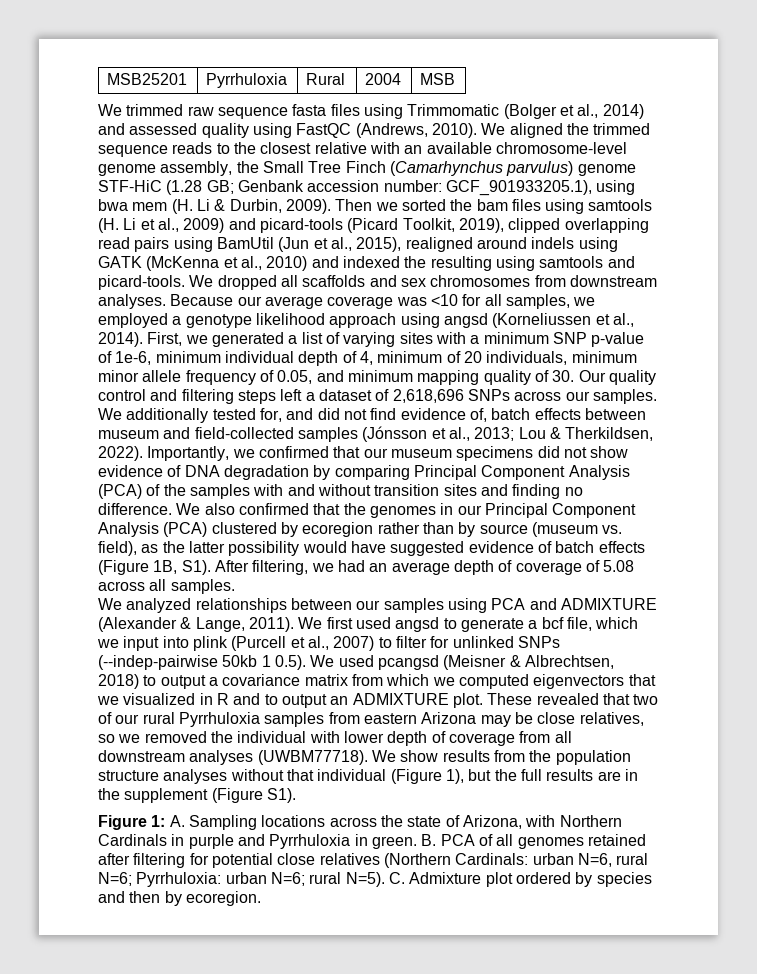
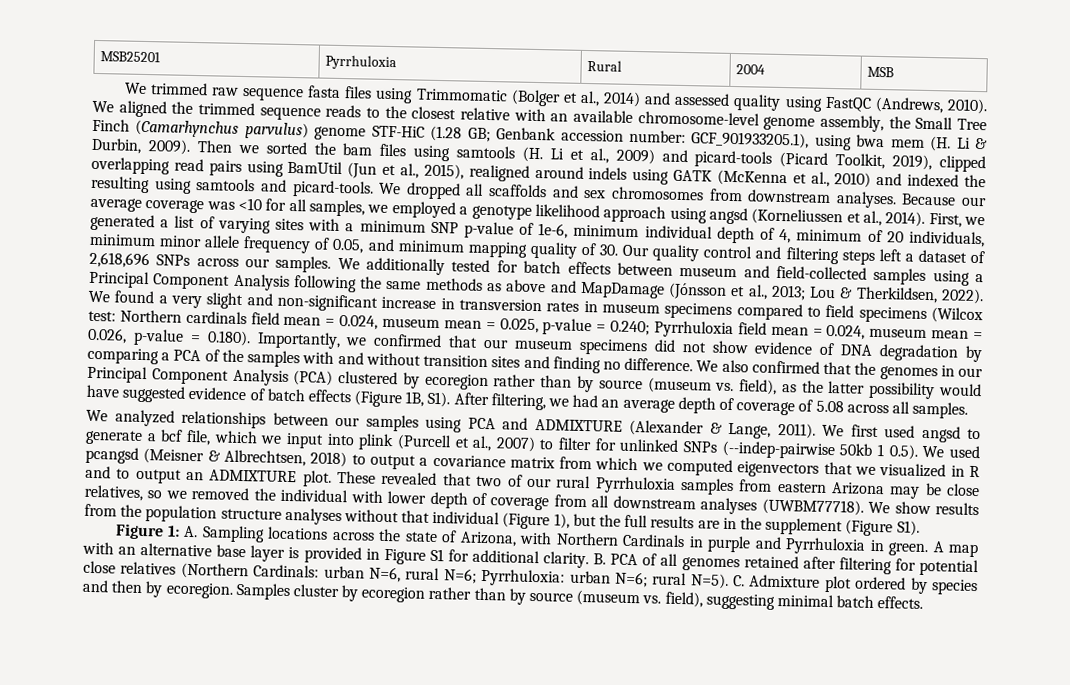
- We additionally tested for, and did not find evidence of, batch effects between museum and field-collected samples (Jónsson et al., 2013; Lou & Therkildsen, 2022).
+ We additionally tested for batch effects between museum and field-collected samples using a Principal Component Analysis following the same methods as above and MapDamage (Jónsson et al., 2013; Lou & Therkildsen, 2022).
- Importantly, we confirmed that our museum specimens did not show evidence of DNA degradation by comparing Principal Component Analysis (PCA) of the samples with and without transition sites and finding no difference.
+ We found a very slight and non-significant increase in transversion rates in museum specimens compared to field specimens (Wilcox test: Northern cardinals field mean = 0.024, museum mean = 0.025, p-value = 0.240; Pyrrhuloxia field mean = 0.024, museum mean = 0.026, p-value = 0.180). Importantly, we confirmed that our museum specimens did not show evidence of DNA degradation by comparing a PCA of the samples with and without transition sites and finding no difference.
+ A map with an alternative base layer is provided in Figure S1 for additional clarity.
+ Samples cluster by ecoregion rather than by source (museum vs. field), suggesting minimal batch effects.

